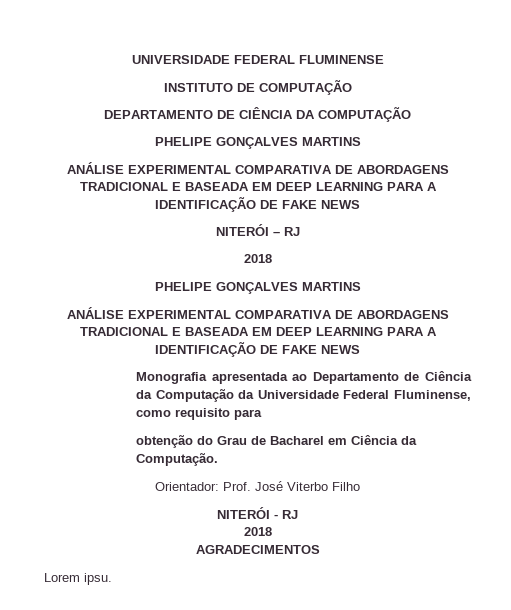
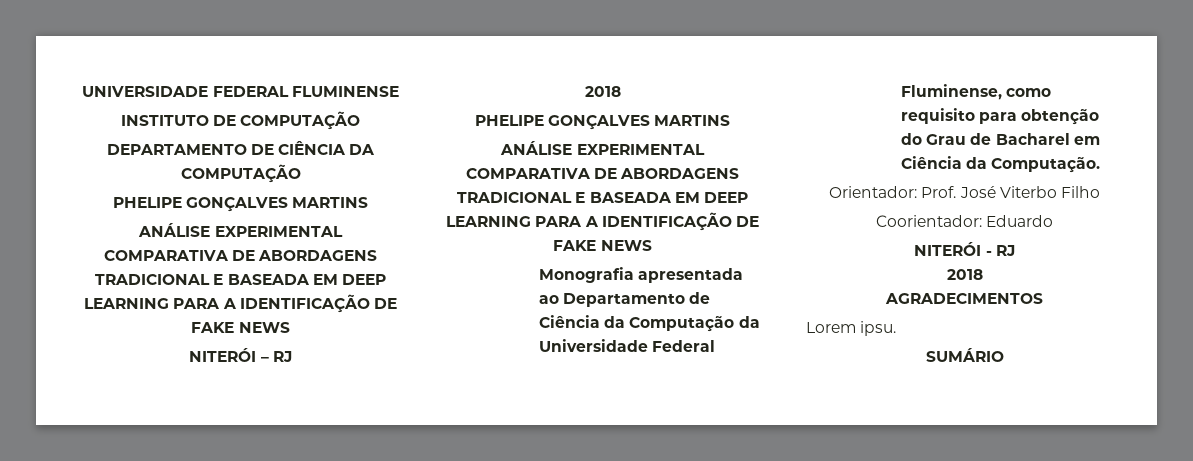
- Monografia apresentada ao Departamento de Ciência da Computação da Universidade Federal Fluminense, como requisito para
- obtenção do Grau de Bacharel em Ciência da Computação.
+ Monografia apresentada ao Departamento de Ciência da Computação da Universidade Federal Fluminense, como requisito para obtenção do Grau de Bacharel em Ciência da Computação.
+ Coorientador: Eduardo
+ SUMÁRIO

